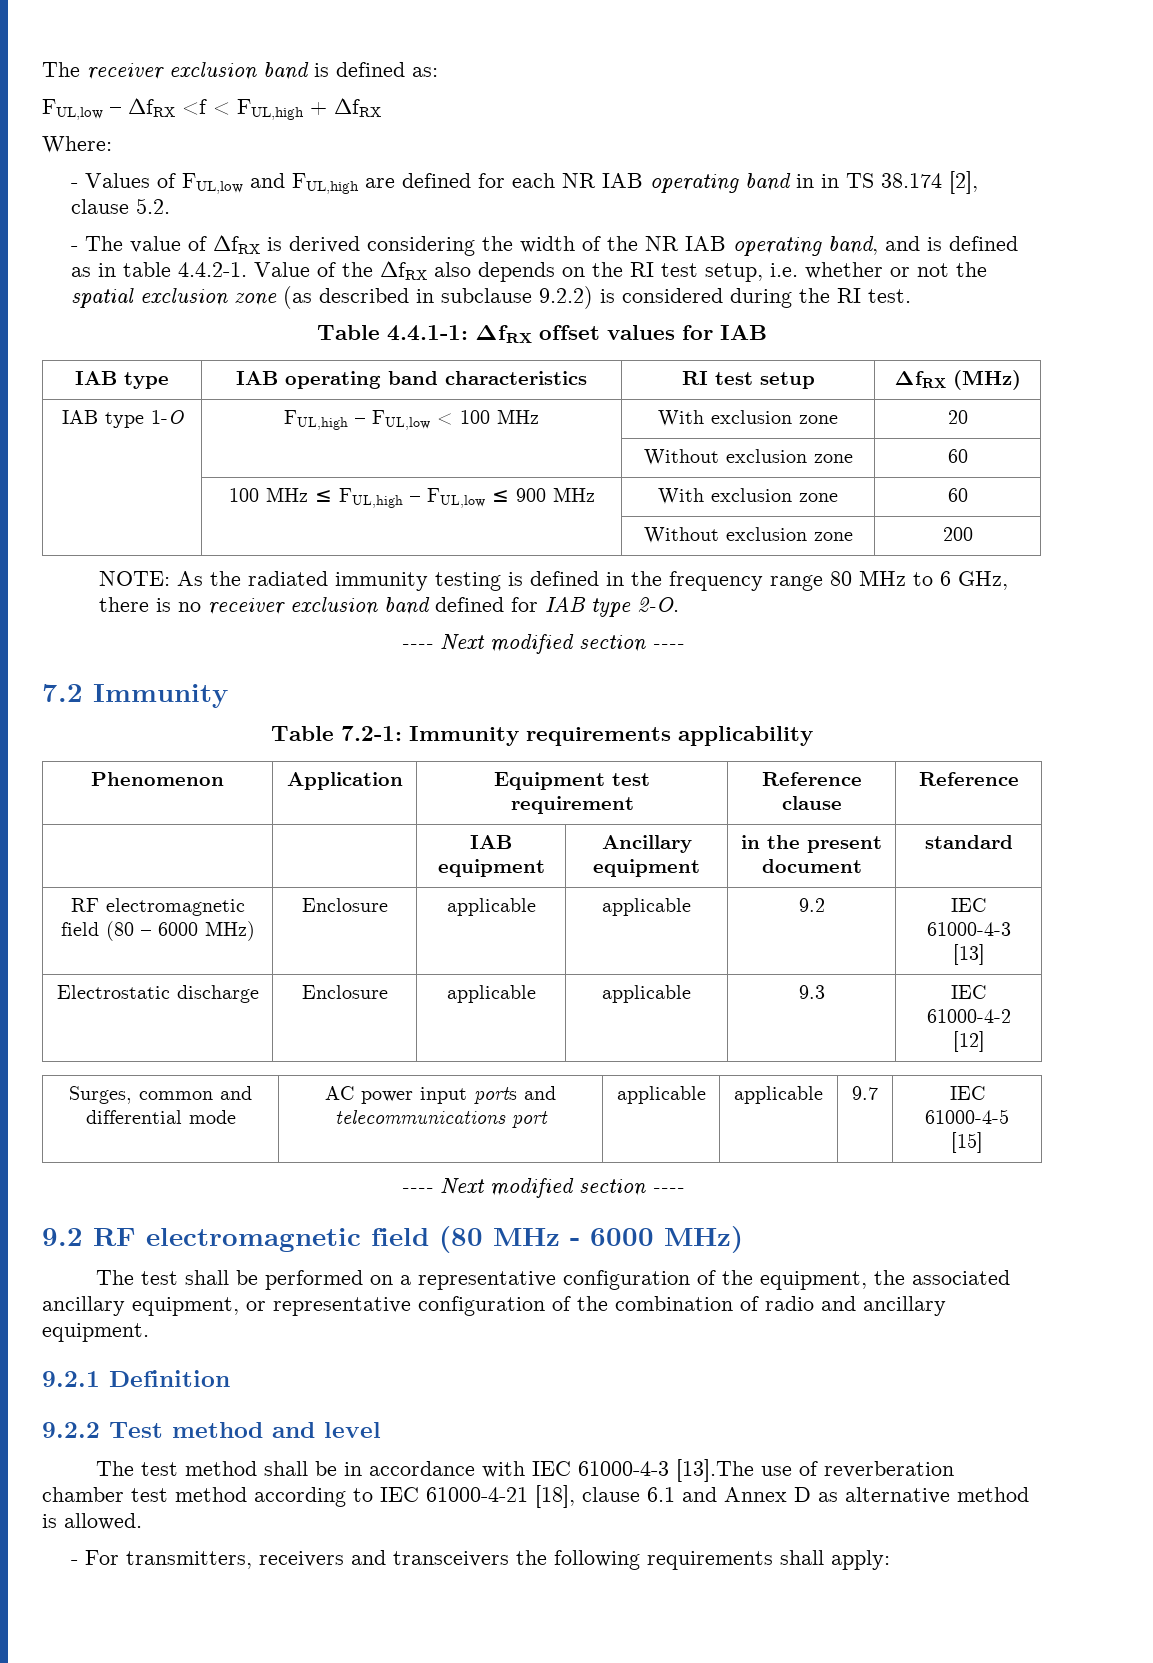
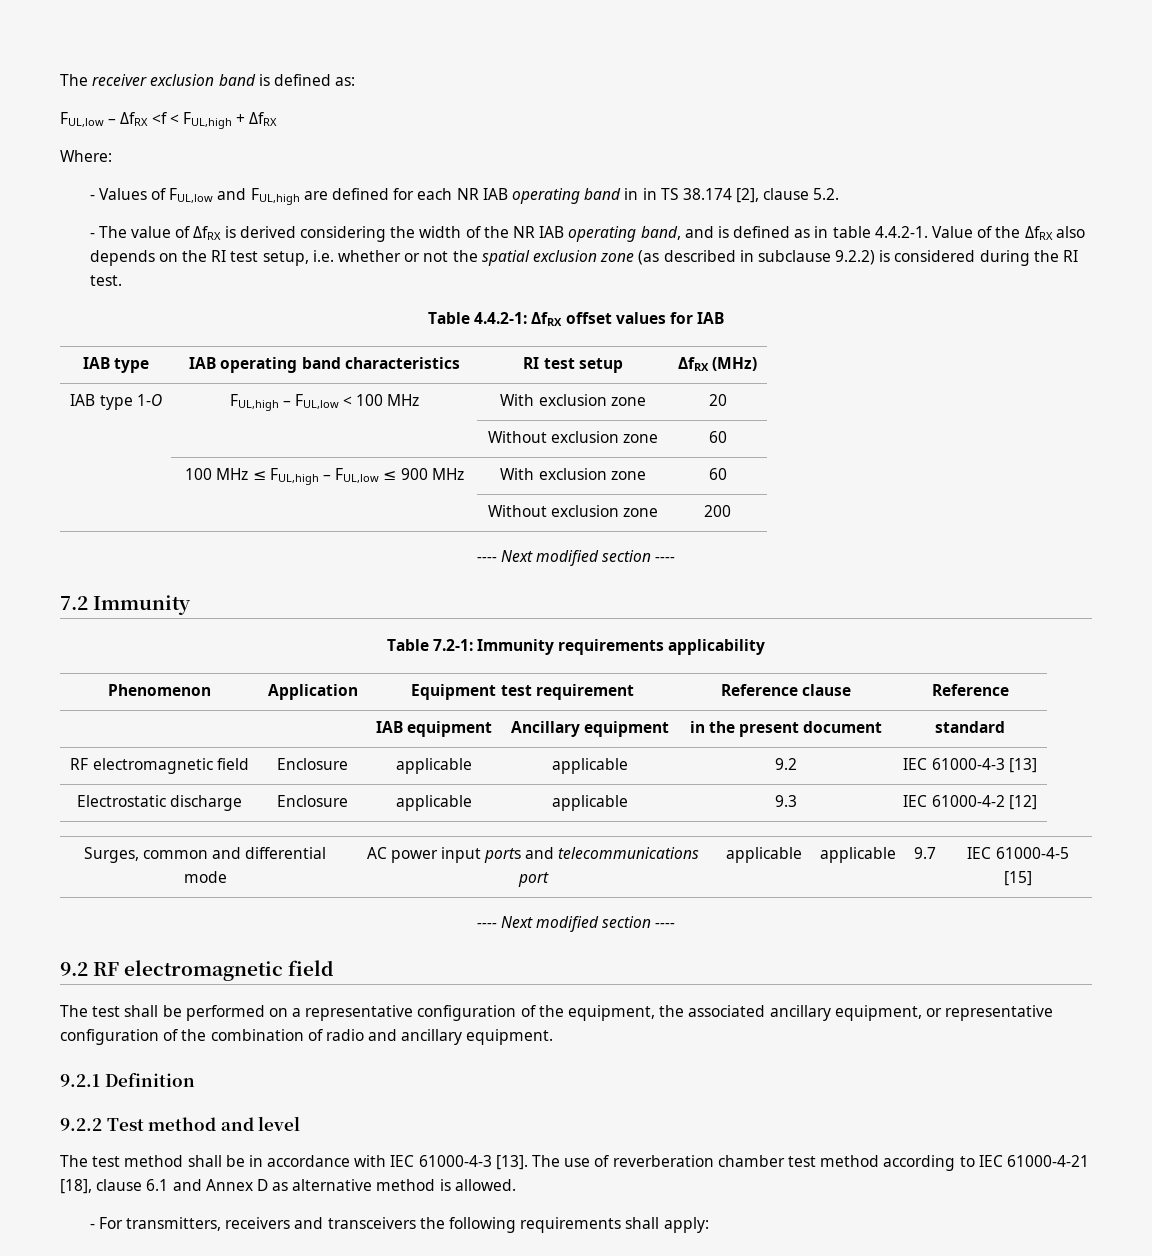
- Table 4.4.1-1: ΔfRX offset values for IAB
+ Table 4.4.2-1: ΔfRX offset values for IAB
- NOTE: As the radiated immunity testing is defined in the frequency range 80 MHz to 6 GHz, there is no receiver exclusion band defined for IAB type 2-O.
- RF electromagnetic field (80 – 6000 MHz) | Enclosure | applicable | applicable | 9.2 | IEC 61000-4-3 [13]
+ RF electromagnetic field | Enclosure | applicable | applicable | 9.2 | IEC 61000-4-3 [13]
- 9.2 RF electromagnetic field (80 MHz - 6000 MHz)
+ 9.2 RF electromagnetic field
- The test method shall be in accordance with IEC 61000-4-3 [13].The use of reverberation chamber test method according to IEC 61000-4-21 [18], clause 6.1 and Annex D as alternative method is allowed.
+ The test method shall be in accordance with IEC 61000-4-3 [13]. The use of reverberation chamber test method according to IEC 61000-4-21 [18], clause 6.1 and Annex D as alternative method is allowed.

